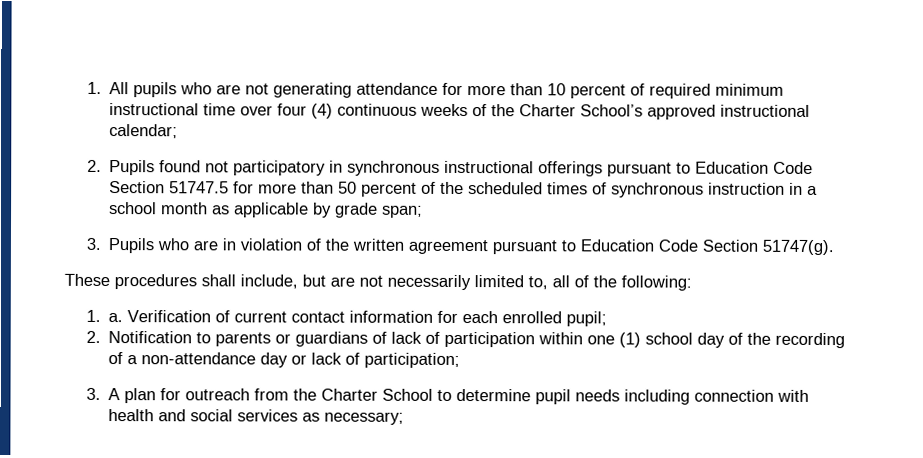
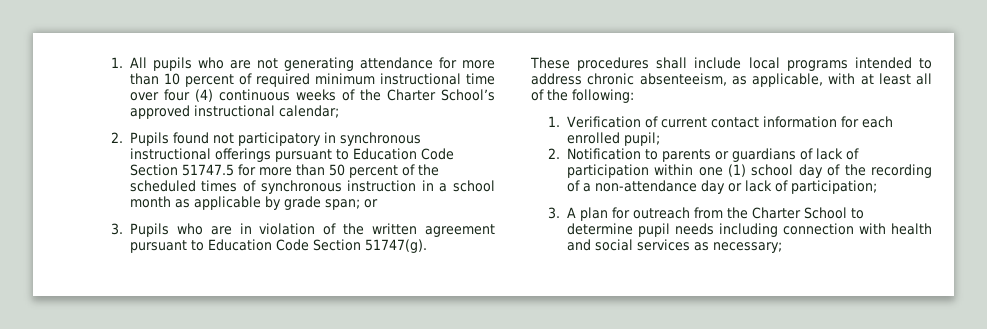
- 2. Pupils found not participatory in synchronous instructional offerings pursuant to Education Code Section 51747.5 for more than 50 percent of the scheduled times of synchronous instruction in a school month as applicable by grade span;
+ 2. Pupils found not participatory in synchronous instructional offerings pursuant to Education Code Section 51747.5 for more than 50 percent of the scheduled times of synchronous instruction in a school month as applicable by grade span; or
- These procedures shall include, but are not necessarily limited to, all of the following:
+ These procedures shall include local programs intended to address chronic absenteeism, as applicable, with at least all of the following:
- 1. a. Verification of current contact information for each enrolled pupil;
+ 1. Verification of current contact information for each enrolled pupil;

